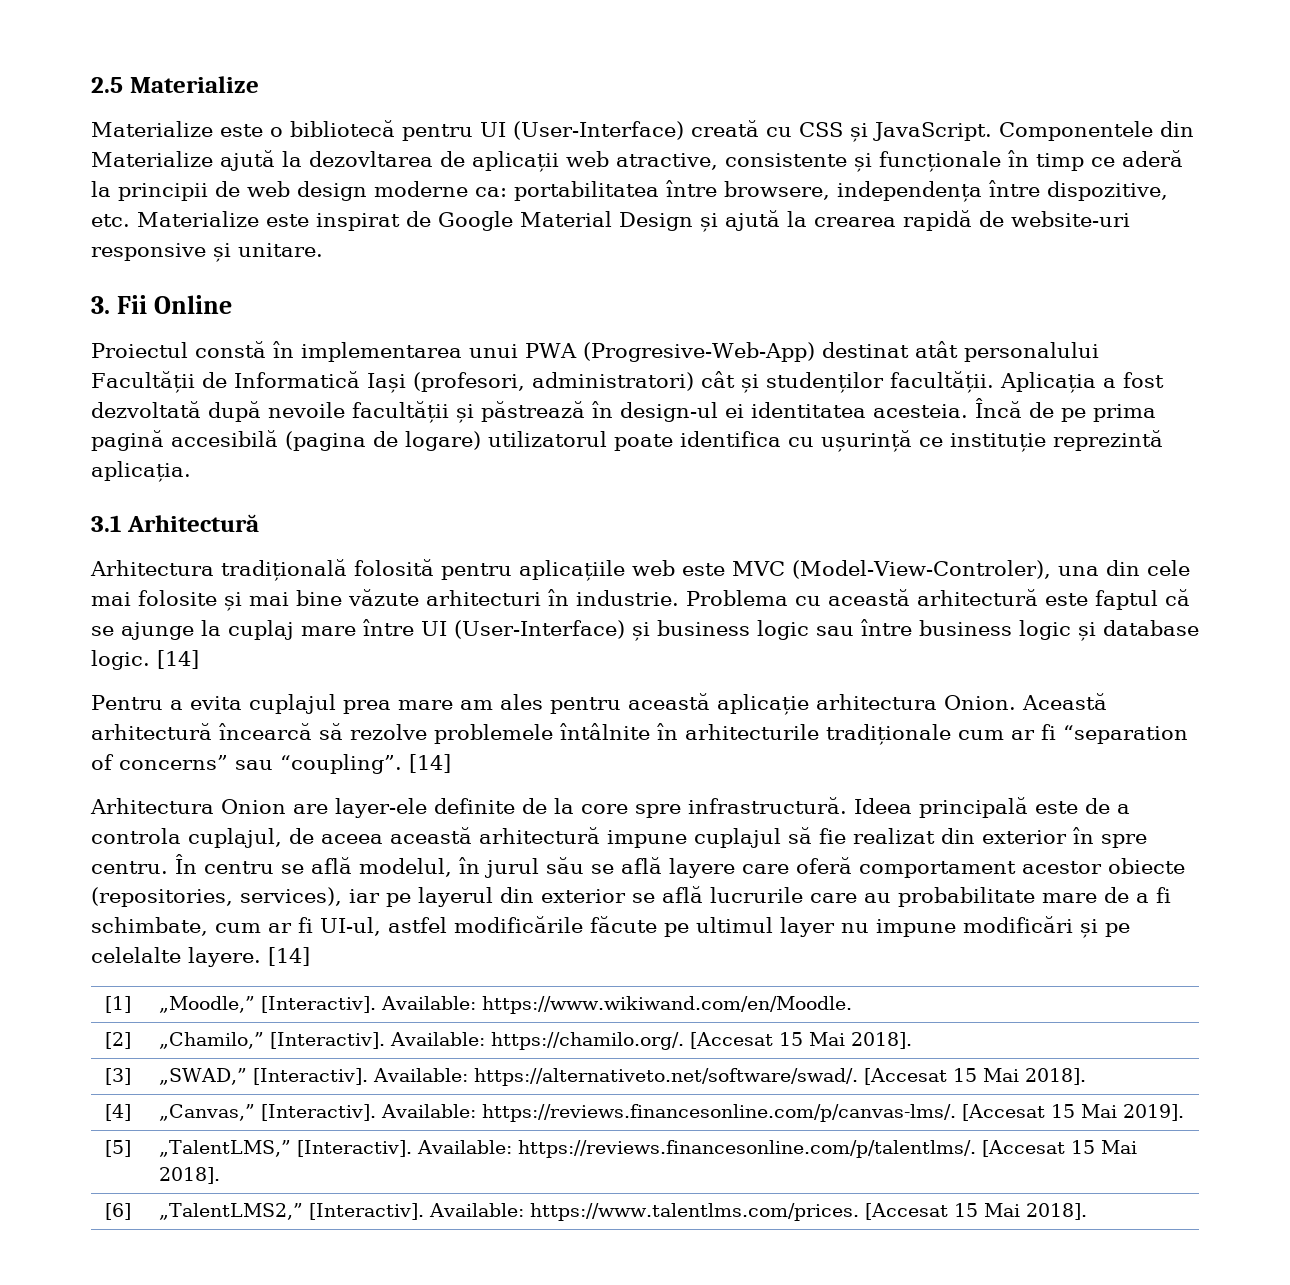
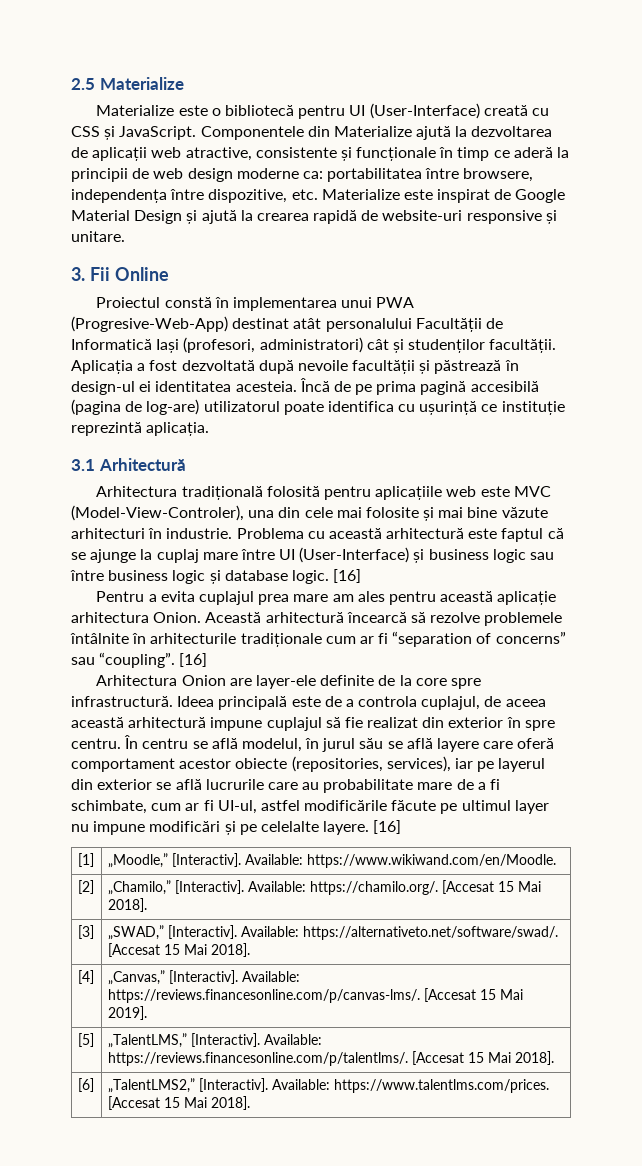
- Componentele din Materialize ajută la dezovltarea de aplicații web atractive, consistente și funcționale în timp ce aderă la principii de web design moderne ca: portabilitatea între browsere, independența între dispozitive, etc. Materialize este inspirat de Google Material Design și ajută la crearea rapidă de website-uri responsive și unitare.
+ Componentele din Materialize ajută la dezvoltarea de aplicații web atractive, consistente și funcționale în timp ce aderă la principii de web design moderne ca: portabilitatea între browsere, independența între dispozitive, etc. Materialize este inspirat de Google Material Design și ajută la crearea rapidă de website-uri responsive și unitare.
- Încă de pe prima pagină accesibilă (pagina de logare) utilizatorul poate identifica cu ușurință ce instituție reprezintă aplicația.
+ Încă de pe prima pagină accesibilă (pagina de log-are) utilizatorul poate identifica cu ușurință ce instituție reprezintă aplicația.
- Problema cu această arhitectură este faptul că se ajunge la cuplaj mare între UI (User-Interface) și business logic sau între business logic și database logic. [14]
+ Problema cu această arhitectură este faptul că se ajunge la cuplaj mare între UI (User-Interface) și business logic sau între business logic și database logic. [16]
- Această arhitectură încearcă să rezolve problemele întâlnite în arhitecturile tradiționale cum ar fi “separation of concerns” sau “coupling”. [14]
+ Această arhitectură încearcă să rezolve problemele întâlnite în arhitecturile tradiționale cum ar fi “separation of concerns” sau “coupling”. [16]
- În centru se află modelul, în jurul său se află layere care oferă comportament acestor obiecte (repositories, services), iar pe layerul din exterior se află lucrurile care au probabilitate mare de a fi schimbate, cum ar fi UI-ul, astfel modificările făcute pe ultimul layer nu impune modificări și pe celelalte layere. [14]
+ În centru se află modelul, în jurul său se află layere care oferă comportament acestor obiecte (repositories, services), iar pe layerul din exterior se află lucrurile care au probabilitate mare de a fi schimbate, cum ar fi UI-ul, astfel modificările făcute pe ultimul layer nu impune modificări și pe celelalte layere. [16]

